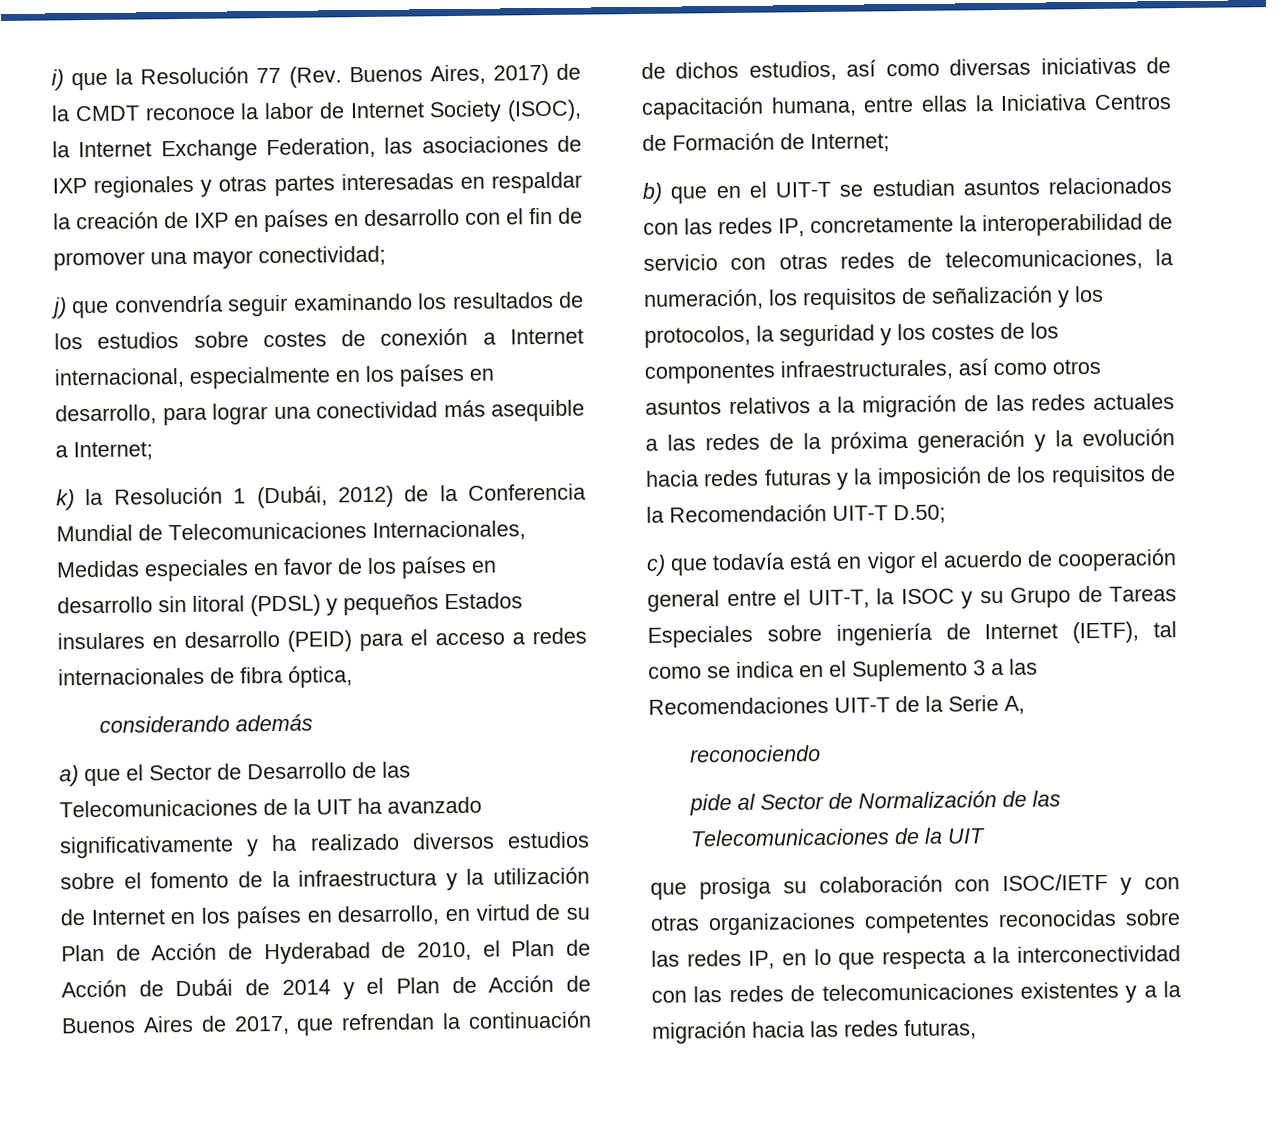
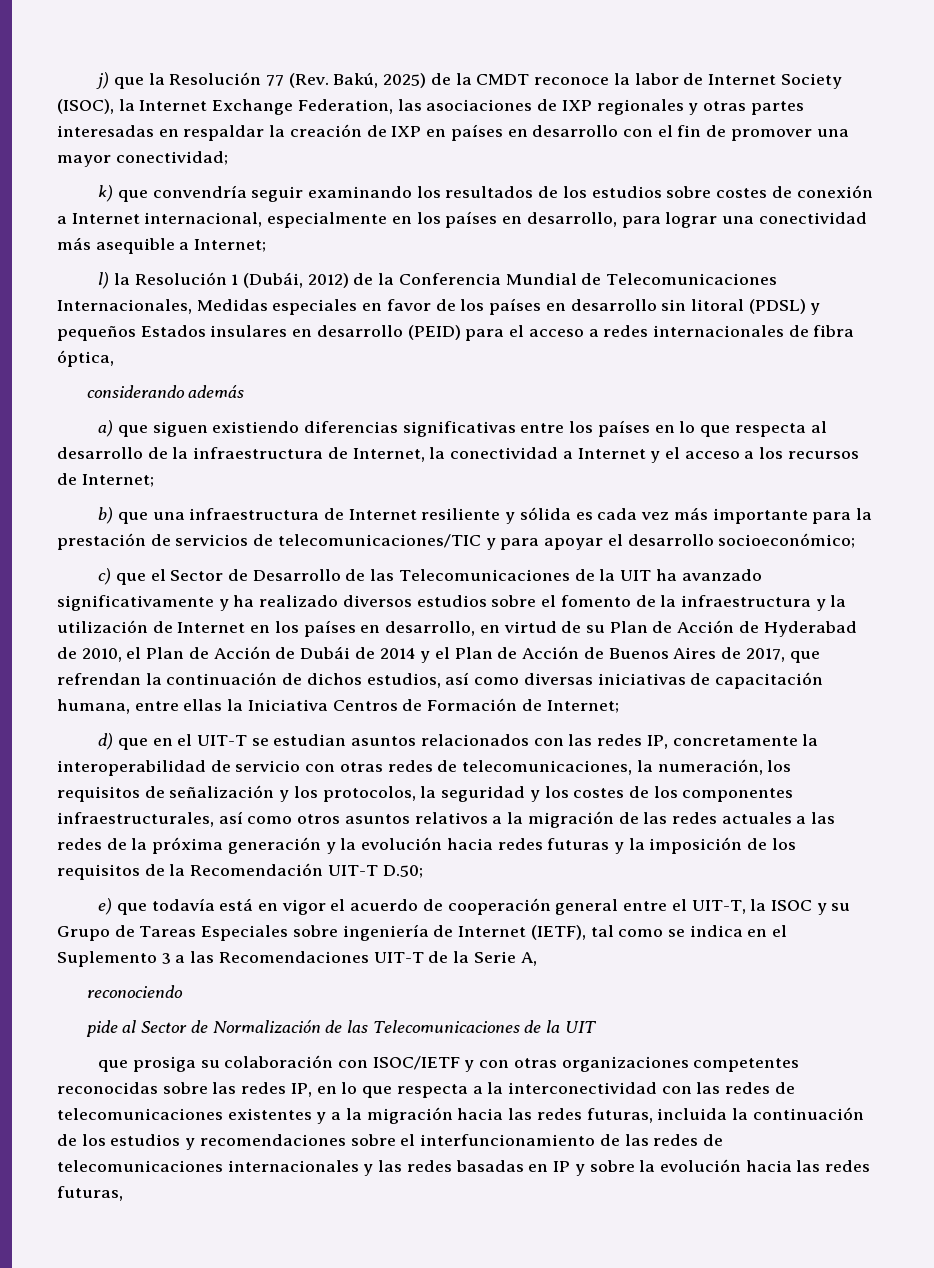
- i) que la Resolución 77 (Rev. Buenos Aires, 2017) de la CMDT reconoce la labor de Internet Society (ISOC), la Internet Exchange Federation, las asociaciones de IXP regionales y otras partes interesadas en respaldar la creación de IXP en países en desarrollo con el fin de promover una mayor conectividad;
+ j) que la Resolución 77 (Rev. Bakú, 2025) de la CMDT reconoce la labor de Internet Society (ISOC), la Internet Exchange Federation, las asociaciones de IXP regionales y otras partes interesadas en respaldar la creación de IXP en países en desarrollo con el fin de promover una mayor conectividad;
- j) que convendría seguir examinando los resultados de los estudios sobre costes de conexión a Internet internacional, especialmente en los países en desarrollo, para lograr una conectividad más asequible a Internet;
+ k) que convendría seguir examinando los resultados de los estudios sobre costes de conexión a Internet internacional, especialmente en los países en desarrollo, para lograr una conectividad más asequible a Internet;
- k) la Resolución 1 (Dubái, 2012) de la Conferencia Mundial de Telecomunicaciones Internacionales, Medidas especiales en favor de los países en desarrollo sin litoral (PDSL) y pequeños Estados insulares en desarrollo (PEID) para el acceso a redes internacionales de fibra óptica,
+ l) la Resolución 1 (Dubái, 2012) de la Conferencia Mundial de Telecomunicaciones Internacionales, Medidas especiales en favor de los países en desarrollo sin litoral (PDSL) y pequeños Estados insulares en desarrollo (PEID) para el acceso a redes internacionales de fibra óptica,
- a) que el Sector de Desarrollo de las Telecomunicaciones de la UIT ha avanzado significativamente y ha realizado diversos estudios sobre el fomento de la infraestructura y la utilización de Internet en los países en desarrollo, en virtud de su Plan de Acción de Hyderabad de 2010, el Plan de Acción de Dubái de 2014 y el Plan de Acción de Buenos Aires de 2017, que refrendan la continuación de dichos estudios, así como diversas iniciativas de capacitación humana, entre ellas la Iniciativa Centros de Formación de Internet;
+ a) que siguen existiendo diferencias significativas entre los países en lo que respecta al desarrollo de la infraestructura de Internet, la conectividad a Internet y el acceso a los recursos de Internet;
+ b) que una infraestructura de Internet resiliente y sólida es cada vez más importante para la prestación de servicios de telecomunicaciones/TIC y para apoyar el desarrollo socioeconómico;
+ c) que el Sector de Desarrollo de las Telecomunicaciones de la UIT ha avanzado significativamente y ha realizado diversos estudios sobre el fomento de la infraestructura y la utilización de Internet en los países en desarrollo, en virtud de su Plan de Acción de Hyderabad de 2010, el Plan de Acción de Dubái de 2014 y el Plan de Acción de Buenos Aires de 2017, que refrendan la continuación de dichos estudios, así como diversas iniciativas de capacitación humana, entre ellas la Iniciativa Centros de Formación de Internet;
- b) que en el UIT-T se estudian asuntos relacionados con las redes IP, concretamente la interoperabilidad de servicio con otras redes de telecomunicaciones, la numeración, los requisitos de señalización y los protocolos, la seguridad y los costes de los componentes infraestructurales, así como otros asuntos relativos a la migración de las redes actuales a las redes de la próxima generación y la evolución hacia redes futuras y la imposición de los requisitos de la Recomendación UIT-T D.50;
+ d) que en el UIT-T se estudian asuntos relacionados con las redes IP, concretamente la interoperabilidad de servicio con otras redes de telecomunicaciones, la numeración, los requisitos de señalización y los protocolos, la seguridad y los costes de los componentes infraestructurales, así como otros asuntos relativos a la migración de las redes actuales a las redes de la próxima generación y la evolución hacia redes futuras y la imposición de los requisitos de la Recomendación UIT-T D.50;
- c) que todavía está en vigor el acuerdo de cooperación general entre el UIT-T, la ISOC y su Grupo de Tareas Especiales sobre ingeniería de Internet (IETF), tal como se indica en el Suplemento 3 a las Recomendaciones UIT-T de la Serie A,
+ e) que todavía está en vigor el acuerdo de cooperación general entre el UIT-T, la ISOC y su Grupo de Tareas Especiales sobre ingeniería de Internet (IETF), tal como se indica en el Suplemento 3 a las Recomendaciones UIT-T de la Serie A,
- que prosiga su colaboración con ISOC/IETF y con otras organizaciones competentes reconocidas sobre las redes IP, en lo que respecta a la interconectividad con las redes de telecomunicaciones existentes y a la migración hacia las redes futuras,
+ que prosiga su colaboración con ISOC/IETF y con otras organizaciones competentes reconocidas sobre las redes IP, en lo que respecta a la interconectividad con las redes de telecomunicaciones existentes y a la migración hacia las redes futuras, incluida la continuación de los estudios y recomendaciones sobre el interfuncionamiento de las redes de telecomunicaciones internacionales y las redes basadas en IP y sobre la evolución hacia las redes futuras,

